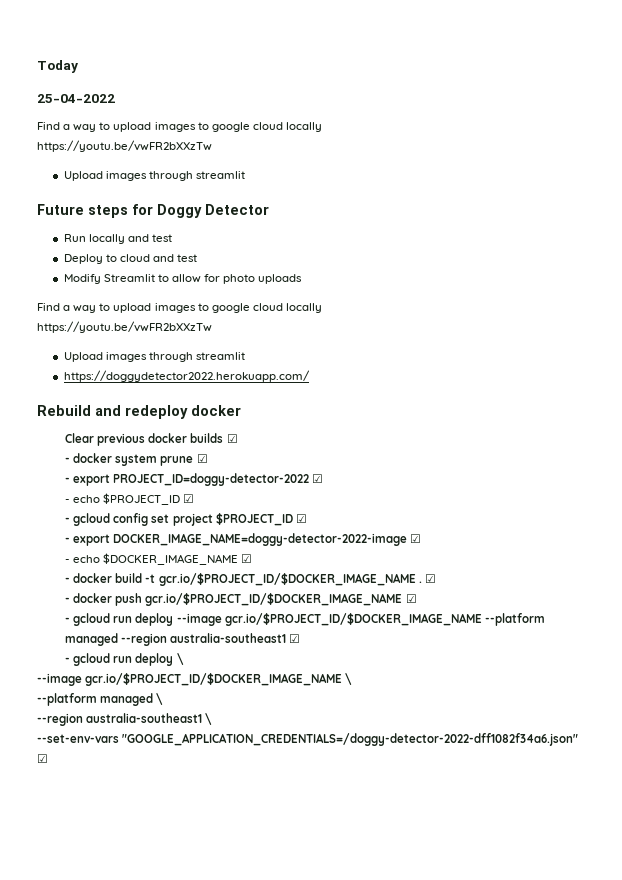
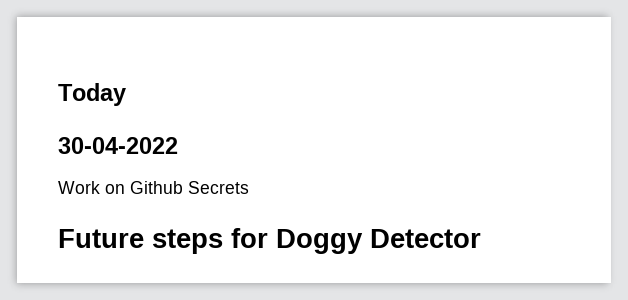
- 25-04-2022
- Find a way to upload images to google cloud locally
- https://youtu.be/vwFR2bXXzTw
- Upload images through streamlit
+ 30-04-2022
+ Work on Github Secrets
- Run locally and test
- Deploy to cloud and test
- Modify Streamlit to allow for photo uploads
- Find a way to upload images to google cloud locally
- https://youtu.be/vwFR2bXXzTw
- Upload images through streamlit
- https://doggydetector2022.herokuapp.com/
- Rebuild and redeploy docker
- Clear previous docker builds ☑
- - docker system prune ☑
- - export PROJECT_ID=doggy-detector-2022 ☑
- - echo $PROJECT_ID ☑
- - gcloud config set project $PROJECT_ID ☑
- - export DOCKER_IMAGE_NAME=doggy-detector-2022-image ☑
- - echo $DOCKER_IMAGE_NAME ☑
- - docker build -t gcr.io/$PROJECT_ID/$DOCKER_IMAGE_NAME . ☑
- - docker push gcr.io/$PROJECT_ID/$DOCKER_IMAGE_NAME ☑
- - gcloud run deploy --image gcr.io/$PROJECT_ID/$DOCKER_IMAGE_NAME --platform managed --region australia-southeast1 ☑
- - gcloud run deploy \
- --image gcr.io/$PROJECT_ID/$DOCKER_IMAGE_NAME \
- --platform managed \
- --region australia-southeast1 \
- --set-env-vars "GOOGLE_APPLICATION_CREDENTIALS=/doggy-detector-2022-dff1082f34a6.json" ☑

